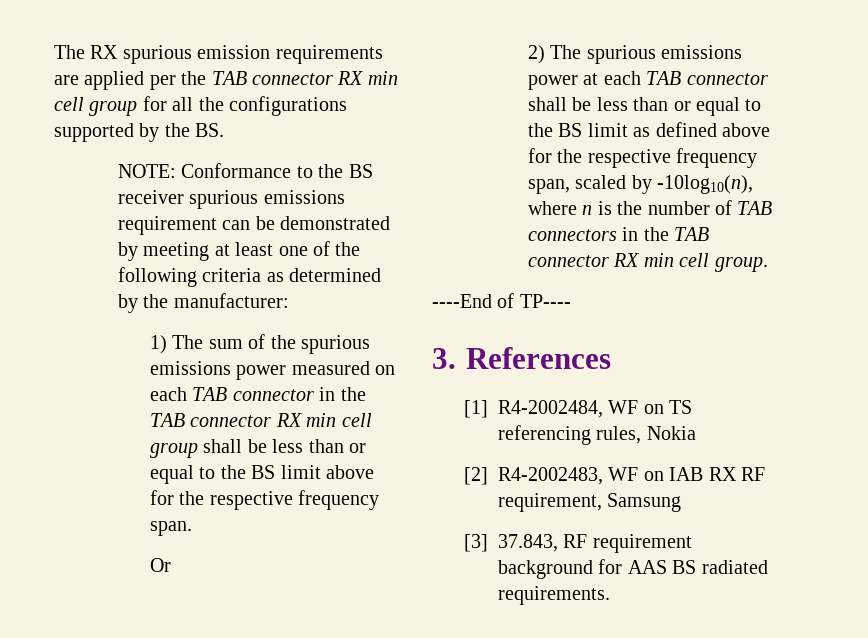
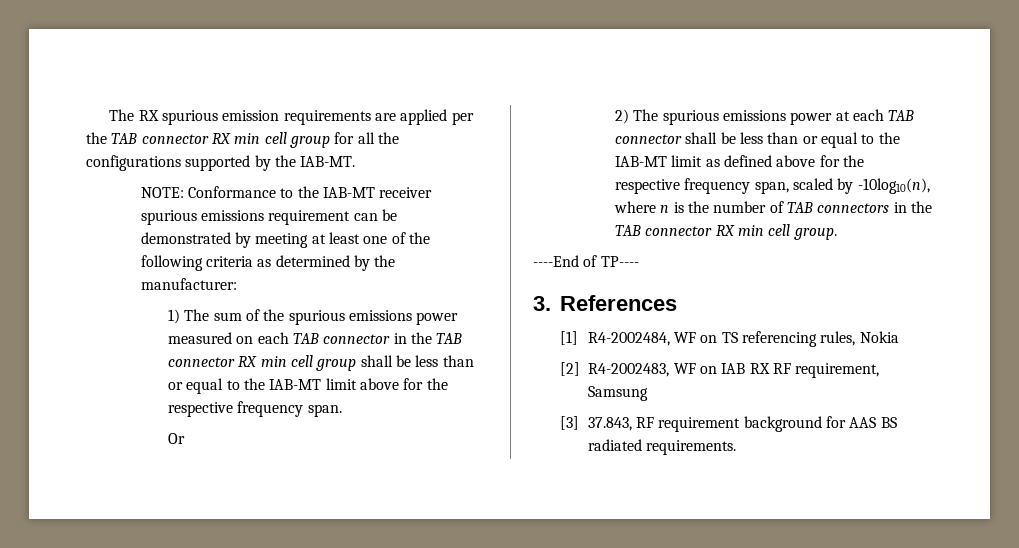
- The RX spurious emission requirements are applied per the TAB connector RX min cell group for all the configurations supported by the BS.
+ The RX spurious emission requirements are applied per the TAB connector RX min cell group for all the configurations supported by the IAB-MT.
- NOTE: Conformance to the BS receiver spurious emissions requirement can be demonstrated by meeting at least one of the following criteria as determined by the manufacturer:
+ NOTE: Conformance to the IAB-MT receiver spurious emissions requirement can be demonstrated by meeting at least one of the following criteria as determined by the manufacturer:
- 1) The sum of the spurious emissions power measured on each TAB connector in the TAB connector RX min cell group shall be less than or equal to the BS limit above for the respective frequency span.
+ 1) The sum of the spurious emissions power measured on each TAB connector in the TAB connector RX min cell group shall be less than or equal to the IAB-MT limit above for the respective frequency span.
- 2) The spurious emissions power at each TAB connector shall be less than or equal to the BS limit as defined above for the respective frequency span, scaled by -10log10(n), where n is the number of TAB connectors in the TAB connector RX min cell group.
+ 2) The spurious emissions power at each TAB connector shall be less than or equal to the IAB-MT limit as defined above for the respective frequency span, scaled by -10log10(n), where n is the number of TAB connectors in the TAB connector RX min cell group.

